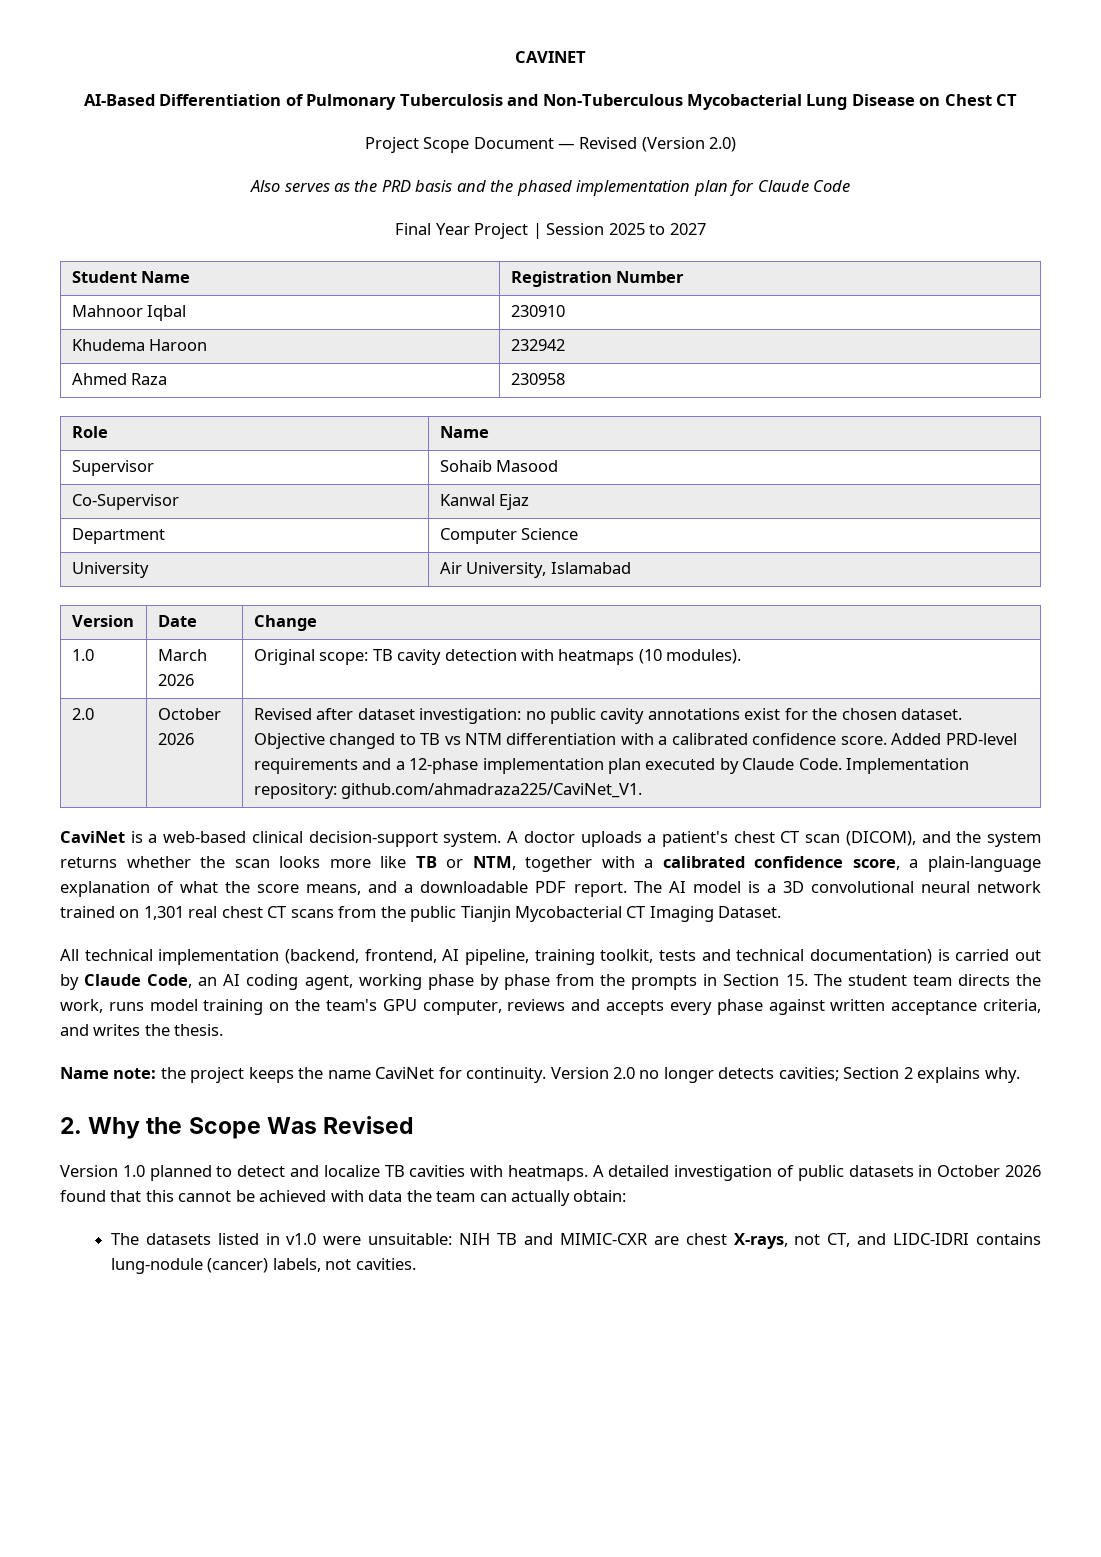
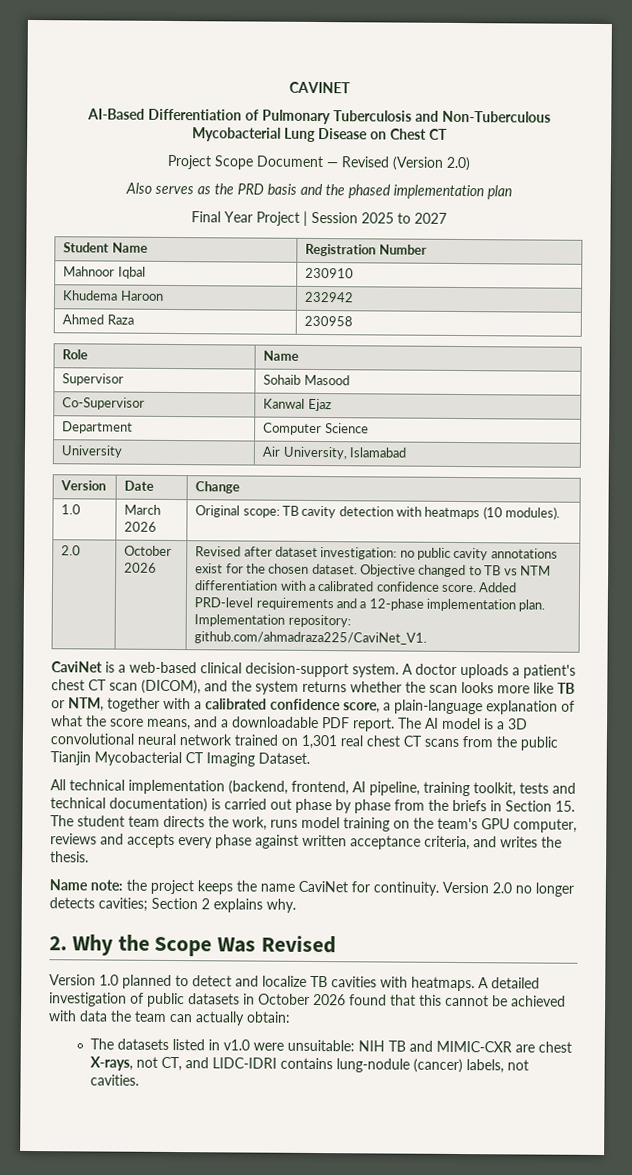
- Also serves as the PRD basis and the phased implementation plan for Claude Code
+ Also serves as the PRD basis and the phased implementation plan
- Added PRD-level requirements and a 12-phase implementation plan executed by Claude Code.
+ Added PRD-level requirements and a 12-phase implementation plan.
- All technical implementation (backend, frontend, AI pipeline, training toolkit, tests and technical documentation) is carried out by Claude Code, an AI coding agent, working phase by phase from the prompts in Section 15. The student team directs the work, runs model training on the team's GPU computer, reviews and accepts every phase against written acceptance criteria, and writes the thesis.
+ All technical implementation (backend, frontend, AI pipeline, training toolkit, tests and technical documentation) is carried out phase by phase from the briefs in Section 15. The student team directs the work, runs model training on the team's GPU computer, reviews and accepts every phase against written acceptance criteria, and writes the thesis.

